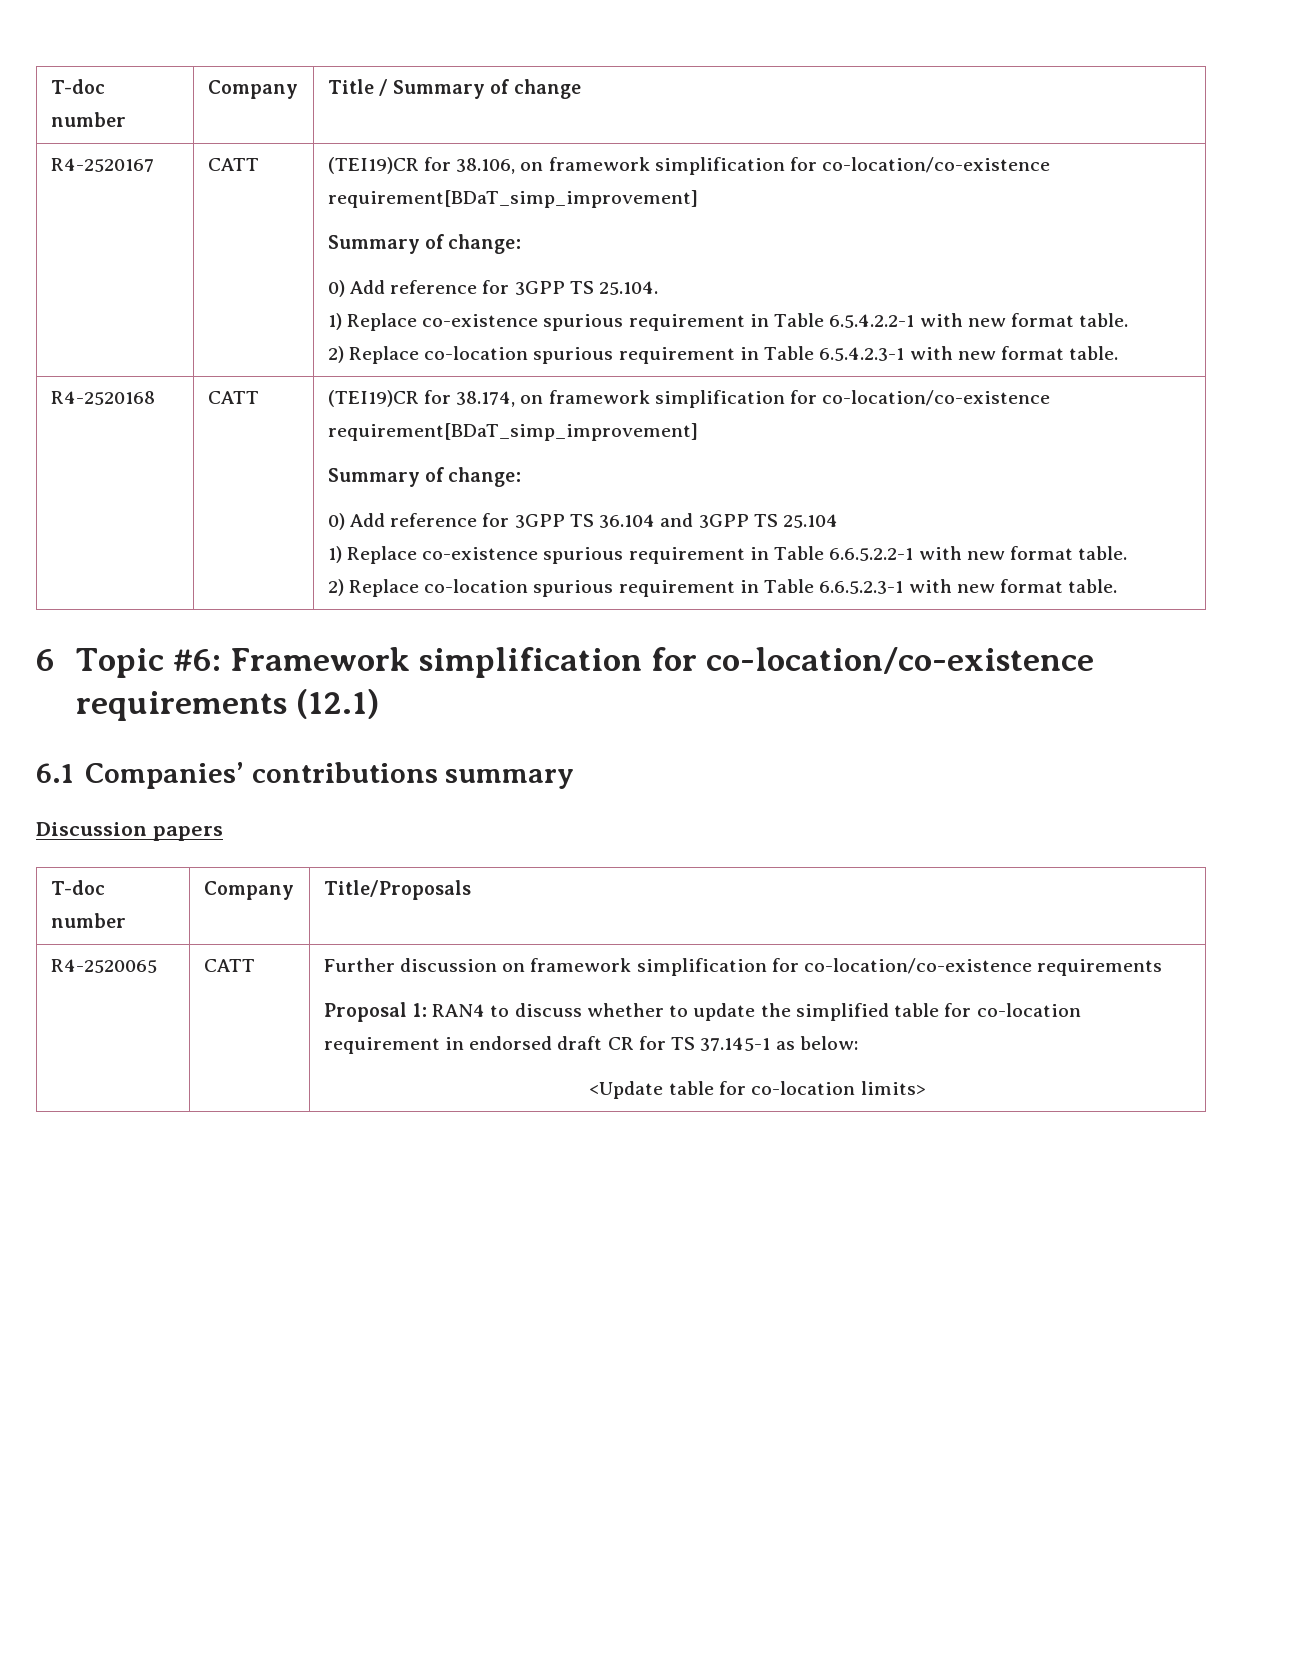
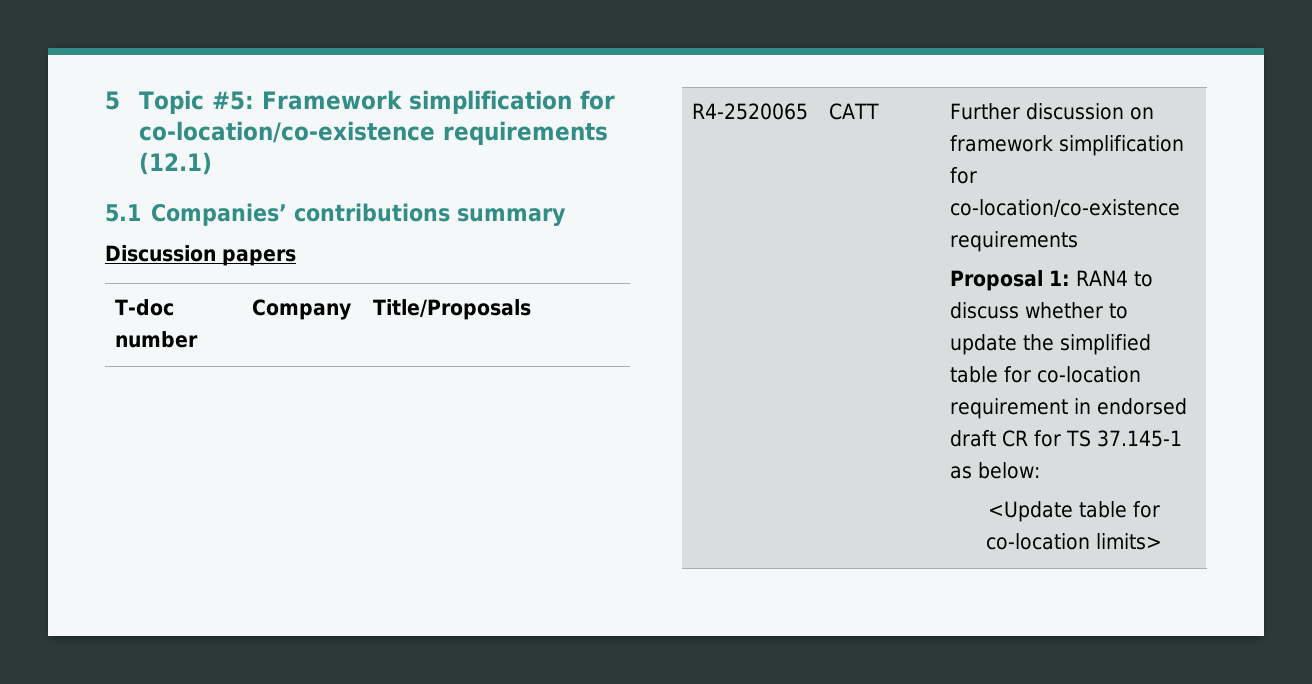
- T-doc number | Company | Title / Summary of change
- R4-2520167 | CATT | (TEI19)CR for 38.106, on framework simplification for co-location/co-existence requirement[BDaT_simp_improvement]
- Summary of change:
- 0) Add reference for 3GPP TS 25.104.
- 1) Replace co-existence spurious requirement in Table 6.5.4.2.2-1 with new format table.
- 2) Replace co-location spurious requirement in Table 6.5.4.2.3-1 with new format table.
- R4-2520168 | CATT | (TEI19)CR for 38.174, on framework simplification for co-location/co-existence requirement[BDaT_simp_improvement]
- Summary of change:
- 0) Add reference for 3GPP TS 36.104 and 3GPP TS 25.104
- 1) Replace co-existence spurious requirement in Table 6.6.5.2.2-1 with new format table.
- 2) Replace co-location spurious requirement in Table 6.6.5.2.3-1 with new format table.
- 6 Topic #6: Framework simplification for co-location/co-existence requirements (12.1)
+ 5 Topic #5: Framework simplification for co-location/co-existence requirements (12.1)
- 6.1 Companies’ contributions summary
+ 5.1 Companies’ contributions summary

